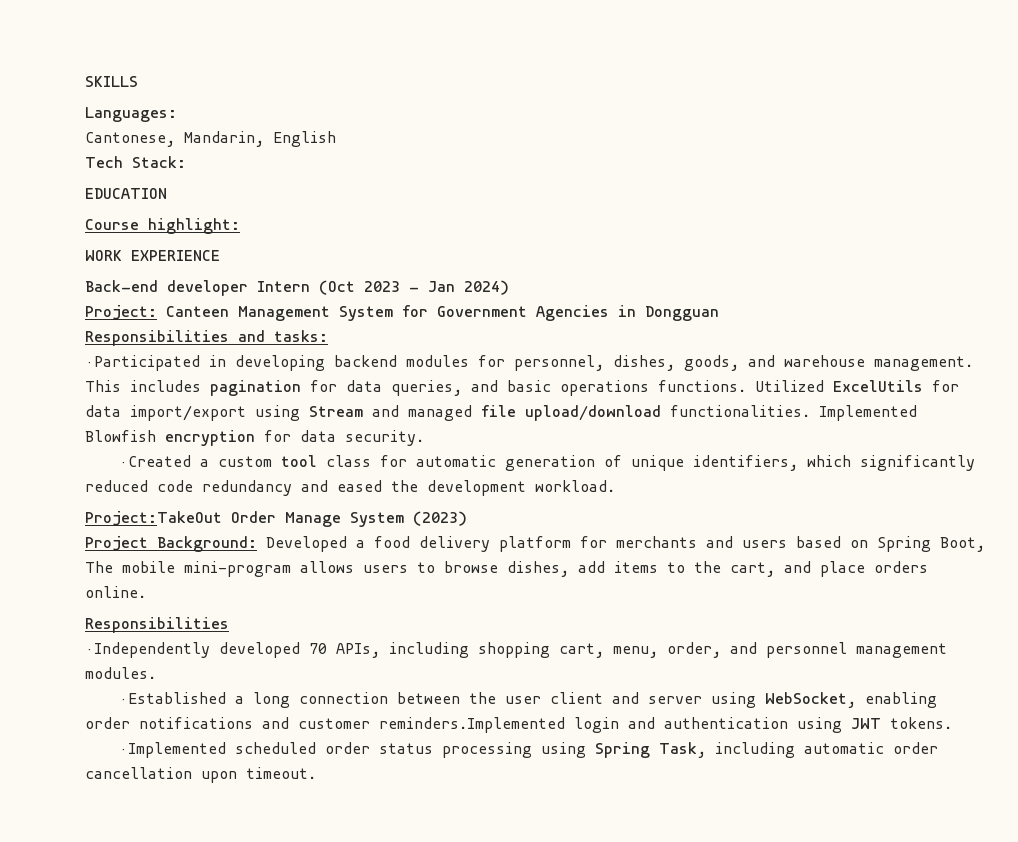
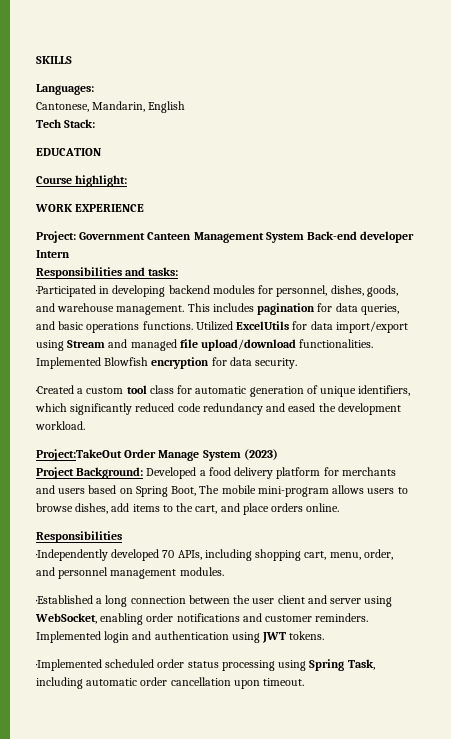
- Back-end developer Intern (Oct 2023 - Jan 2024)
- Project: Canteen Management System for Government Agencies in Dongguan
+ Project: Government Canteen Management System Back-end developer Intern
- ·Established a long connection between the user client and server using WebSocket, enabling order notifications and customer reminders.Implemented login and authentication using JWT tokens.
+ ·Established a long connection between the user client and server using WebSocket, enabling order notifications and customer reminders. Implemented login and authentication using JWT tokens.

